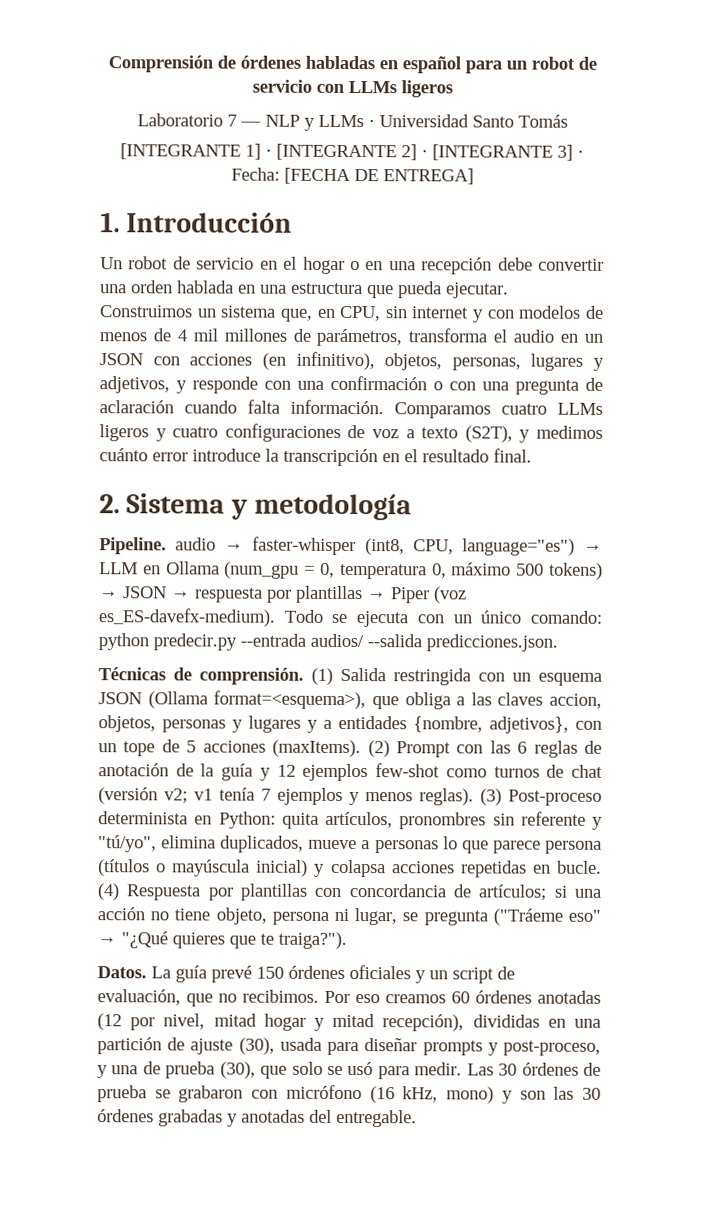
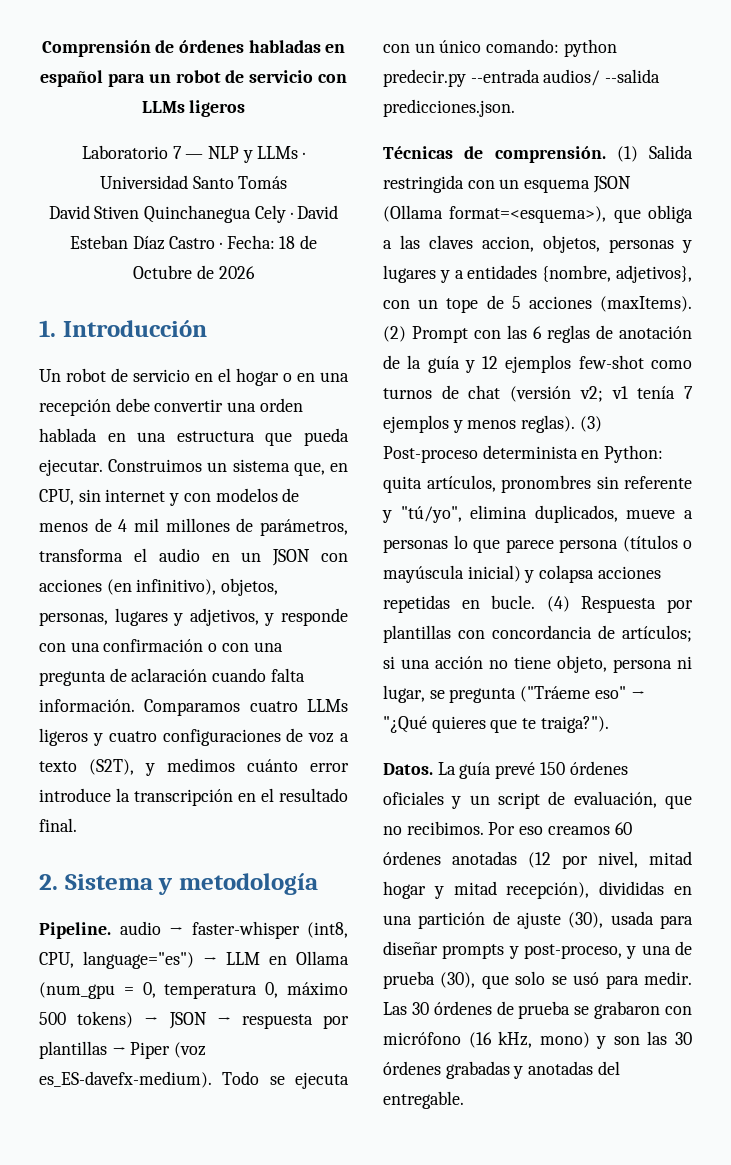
- [INTEGRANTE 1] · [INTEGRANTE 2] · [INTEGRANTE 3] · Fecha: [FECHA DE ENTREGA]
+ David Stiven Quinchanegua Cely · David Esteban Díaz Castro · Fecha: 18 de Octubre de 2026

